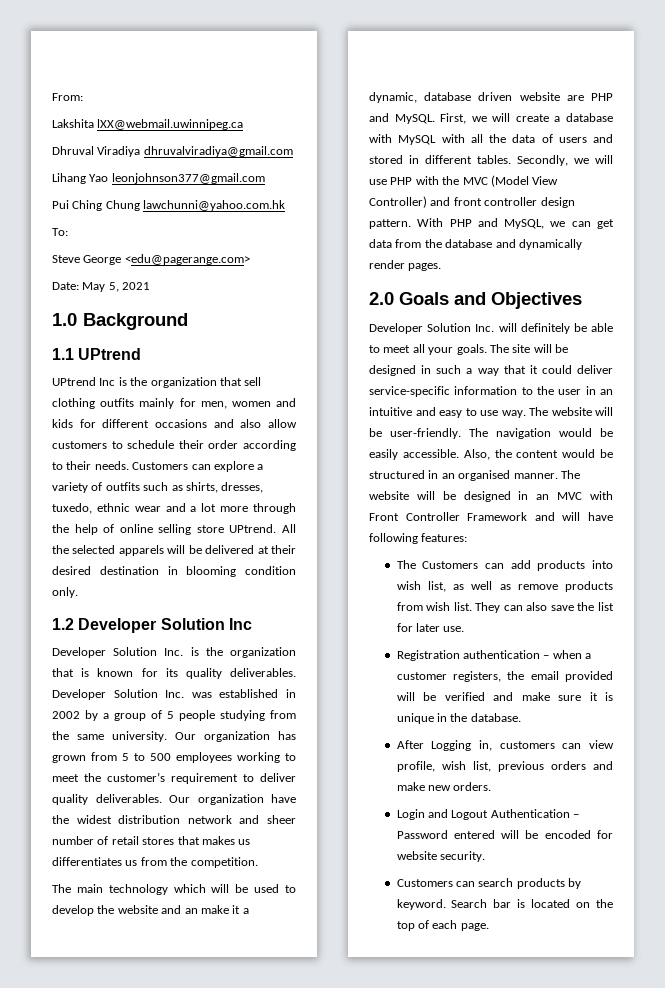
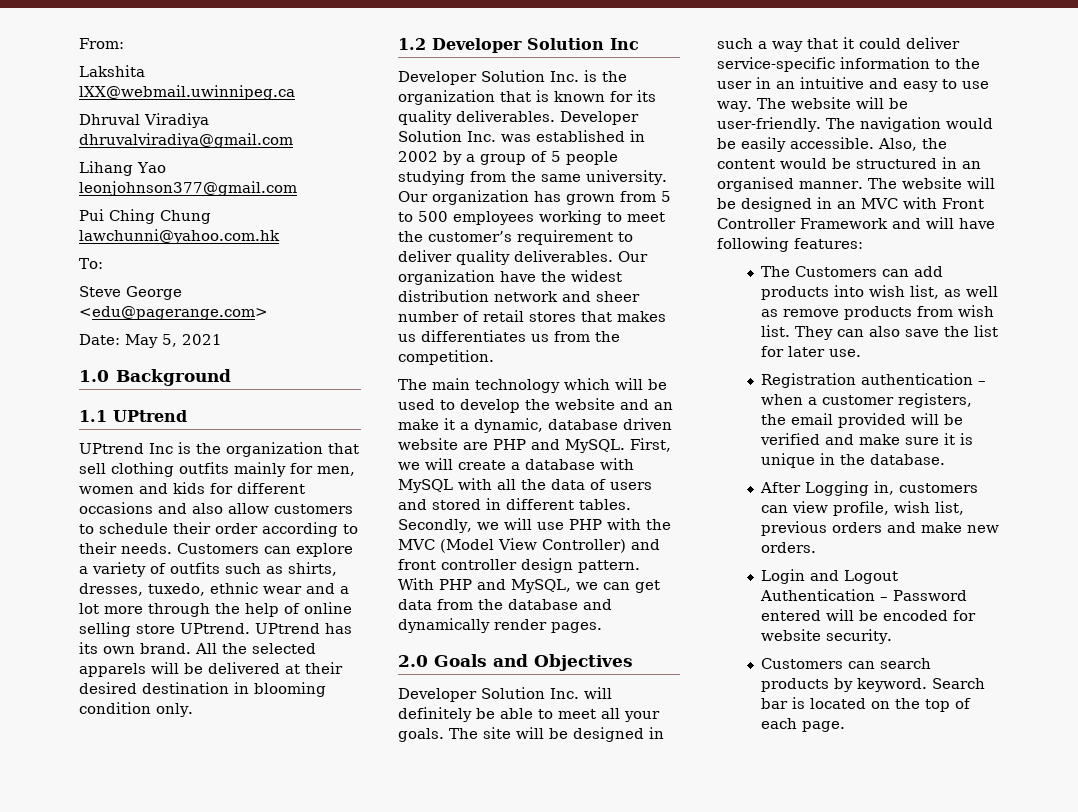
+ UPtrend has its own brand.

